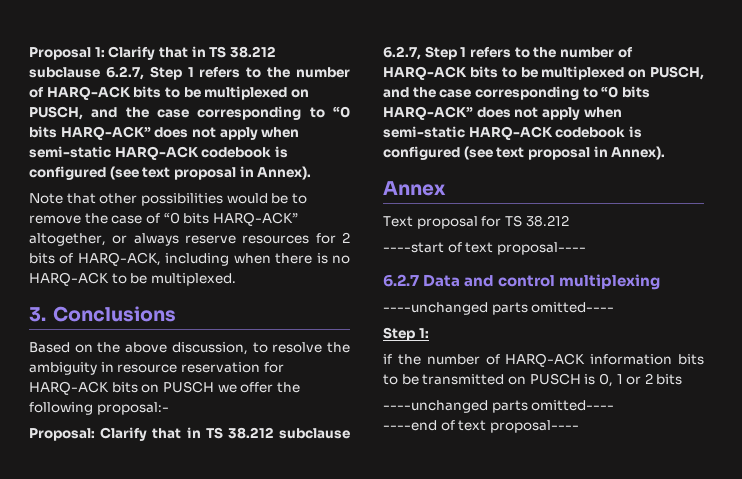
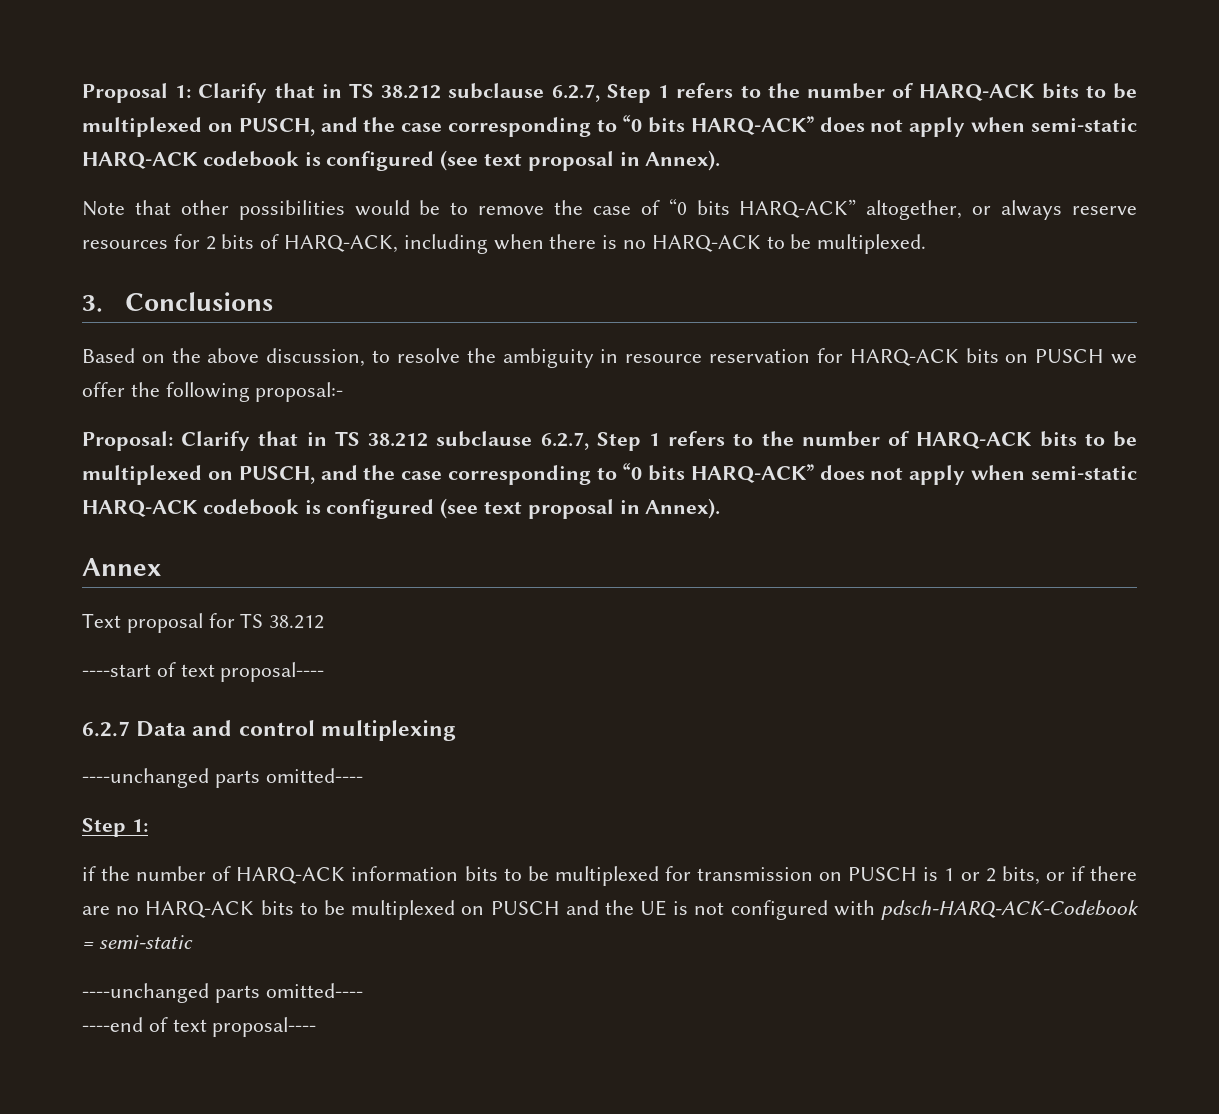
- if the number of HARQ-ACK information bits to be transmitted on PUSCH is 0, 1 or 2 bits
+ if the number of HARQ-ACK information bits to be multiplexed for transmission on PUSCH is 1 or 2 bits, or if there are no HARQ-ACK bits to be multiplexed on PUSCH and the UE is not configured with pdsch-HARQ-ACK-Codebook = semi-static

